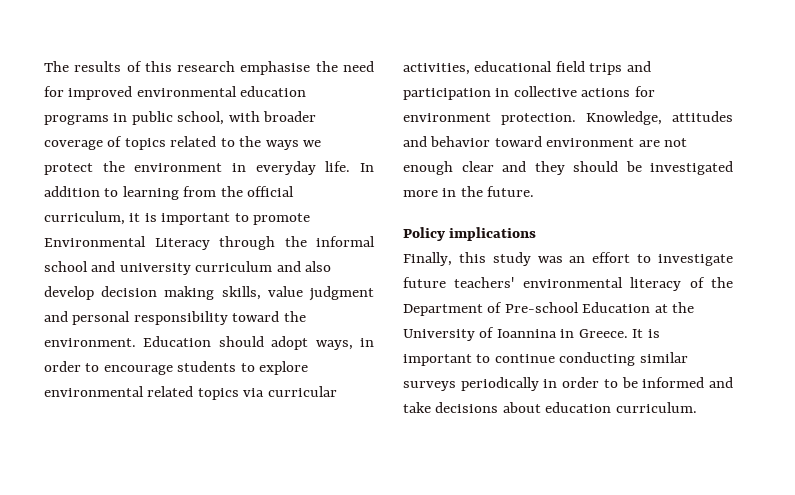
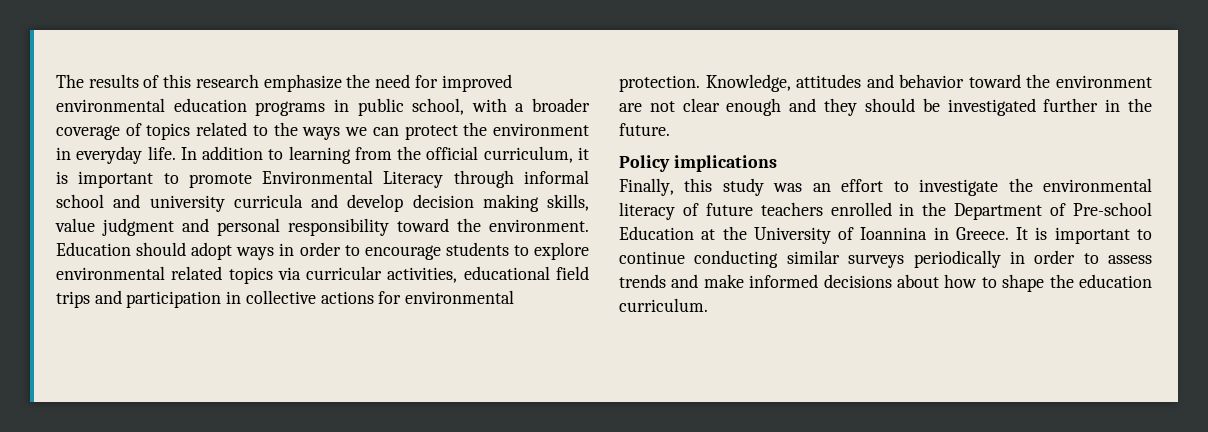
- The results of this research emphasise the need for improved environmental education programs in public school, with broader coverage of topics related to the ways we protect the environment in everyday life.
+ The results of this research emphasize the need for improved environmental education programs in public school, with a broader coverage of topics related to the ways we can protect the environment in everyday life.
- In addition to learning from the official curriculum, it is important to promote Environmental Literacy through the informal school and university curriculum and also develop decision making skills, value judgment and personal responsibility toward the environment.
+ In addition to learning from the official curriculum, it is important to promote Environmental Literacy through informal school and university curricula and develop decision making skills, value judgment and personal responsibility toward the environment.
- Education should adopt ways, in order to encourage students to explore environmental related topics via curricular activities, educational field trips and participation in collective actions for environment protection.
+ Education should adopt ways in order to encourage students to explore environmental related topics via curricular activities, educational field trips and participation in collective actions for environmental protection.
- Knowledge, attitudes and behavior toward environment are not enough clear and they should be investigated more in the future.
+ Knowledge, attitudes and behavior toward the environment are not clear enough and they should be investigated further in the future.
- Finally, this study was an effort to investigate future teachers' environmental literacy of the Department of Pre-school Education at the University of Ioannina in Greece.
+ Finally, this study was an effort to investigate the environmental literacy of future teachers enrolled in the Department of Pre-school Education at the University of Ioannina in Greece.
- It is important to continue conducting similar surveys periodically in order to be informed and take decisions about education curriculum.
+ It is important to continue conducting similar surveys periodically in order to assess trends and make informed decisions about how to shape the education curriculum.

